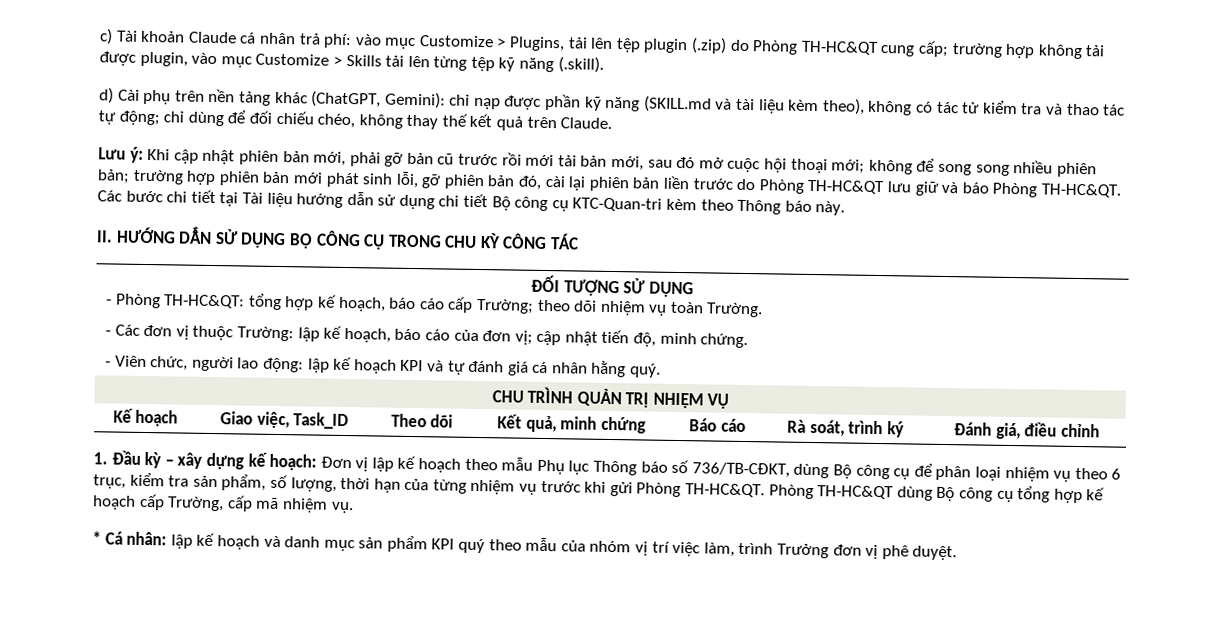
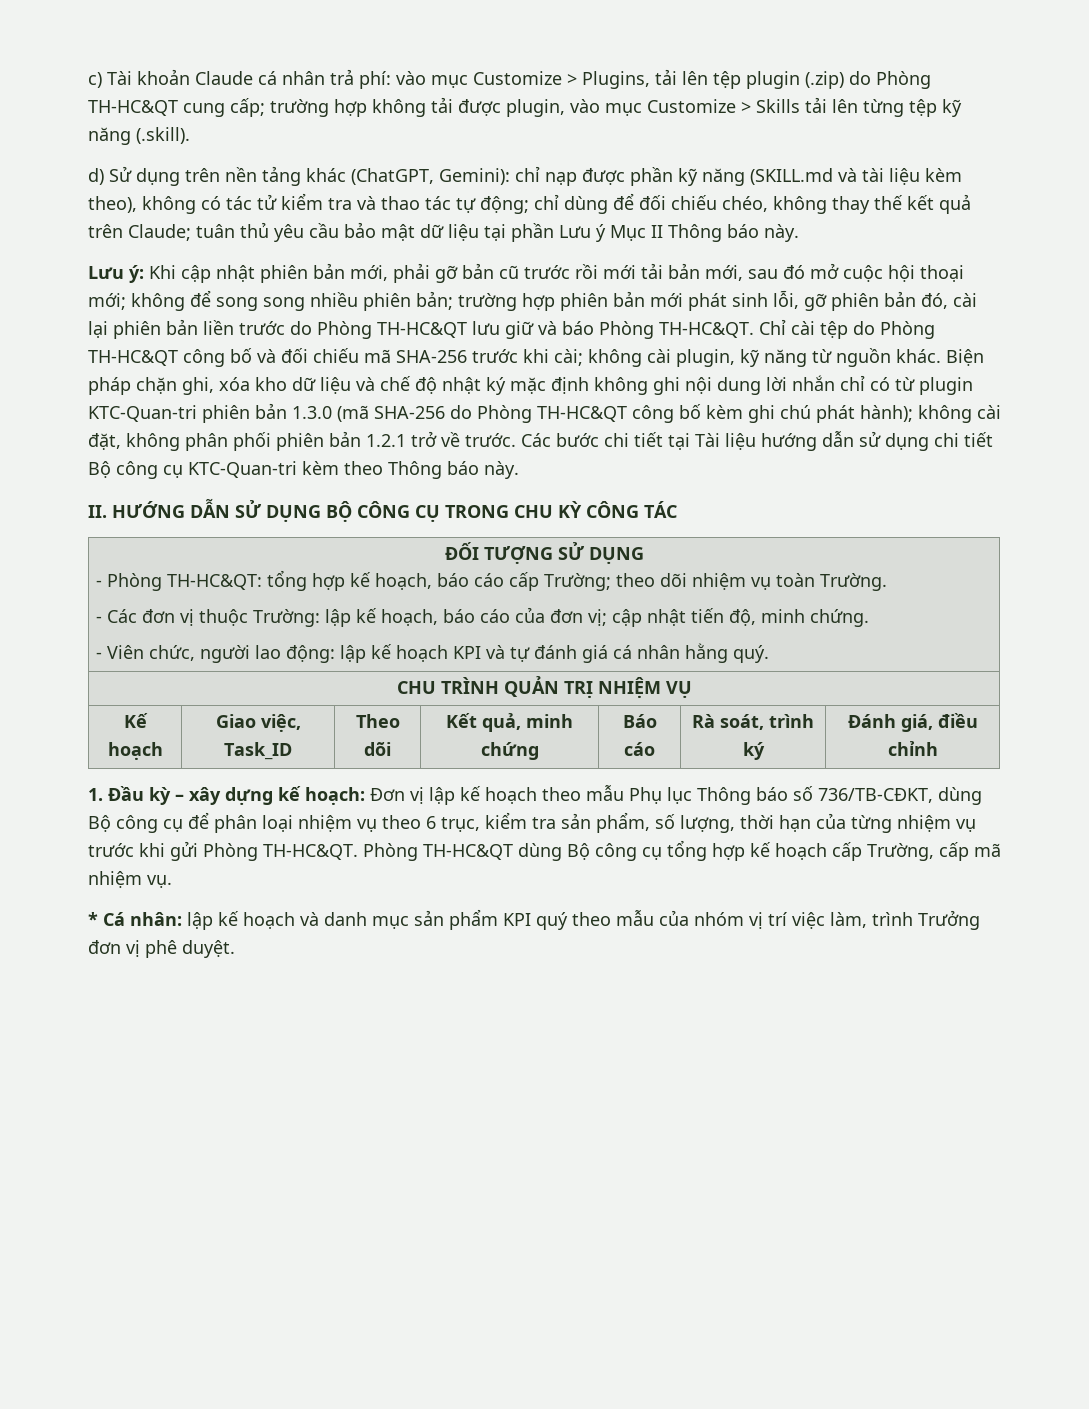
- d) Cài phụ trên nền tảng khác (ChatGPT, Gemini): chỉ nạp được phần kỹ năng (SKILL.md và tài liệu kèm theo), không có tác tử kiểm tra và thao tác tự động; chỉ dùng để đối chiếu chéo, không thay thế kết quả trên Claude.
+ d) Sử dụng trên nền tảng khác (ChatGPT, Gemini): chỉ nạp được phần kỹ năng (SKILL.md và tài liệu kèm theo), không có tác tử kiểm tra và thao tác tự động; chỉ dùng để đối chiếu chéo, không thay thế kết quả trên Claude; tuân thủ yêu cầu bảo mật dữ liệu tại phần Lưu ý Mục II Thông báo này.
+ Chỉ cài tệp do Phòng TH-HC&QT công bố và đối chiếu mã SHA-256 trước khi cài; không cài plugin, kỹ năng từ nguồn khác. Biện pháp chặn ghi, xóa kho dữ liệu và chế độ nhật ký mặc định không ghi nội dung lời nhắn chỉ có từ plugin KTC-Quan-tri phiên bản 1.3.0 (mã SHA-256 do Phòng TH-HC&QT công bố kèm ghi chú phát hành); không cài đặt, không phân phối phiên bản 1.2.1 trở về trước.

